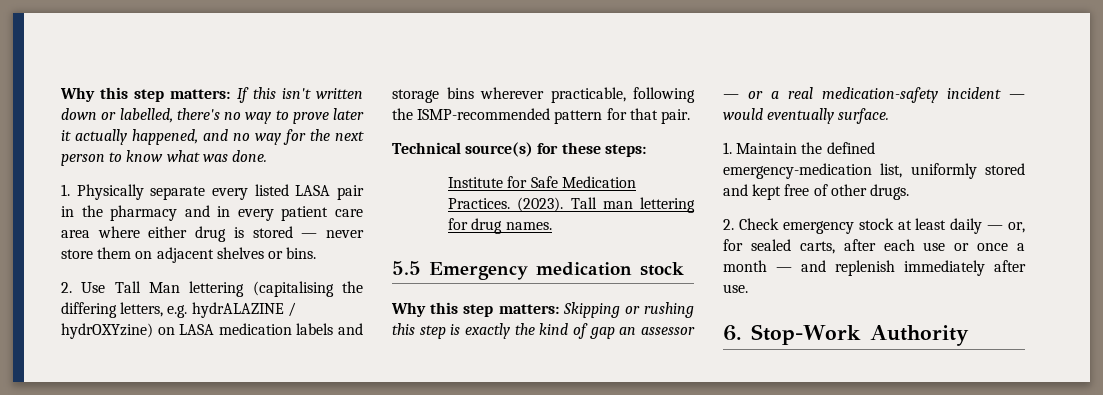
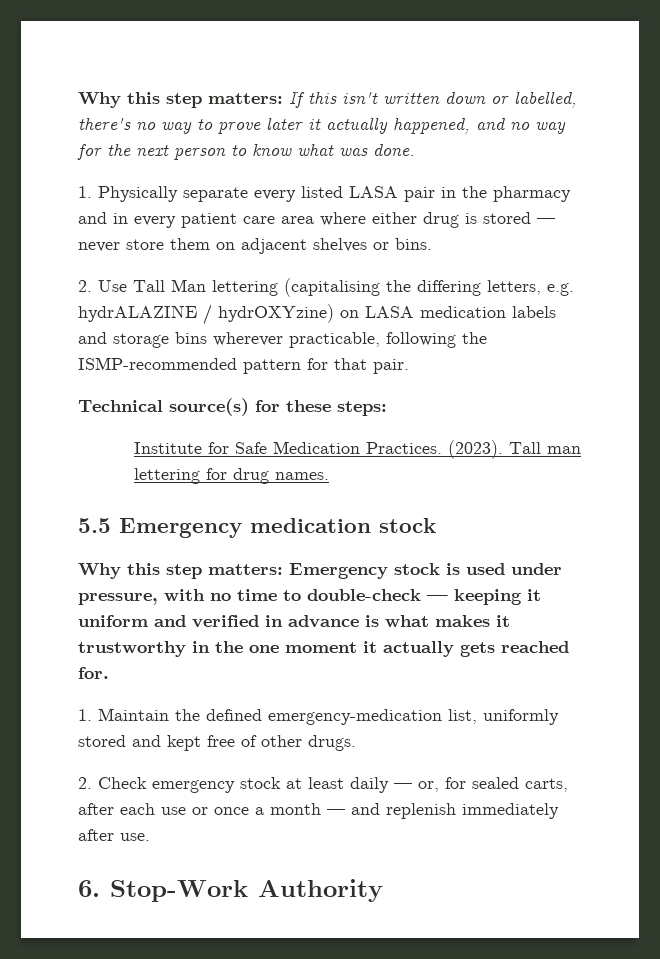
- Why this step matters: Skipping or rushing this step is exactly the kind of gap an assessor — or a real medication-safety incident — would eventually surface.
+ Why this step matters: Emergency stock is used under pressure, with no time to double-check — keeping it uniform and verified in advance is what makes it trustworthy in the one moment it actually gets reached for.

